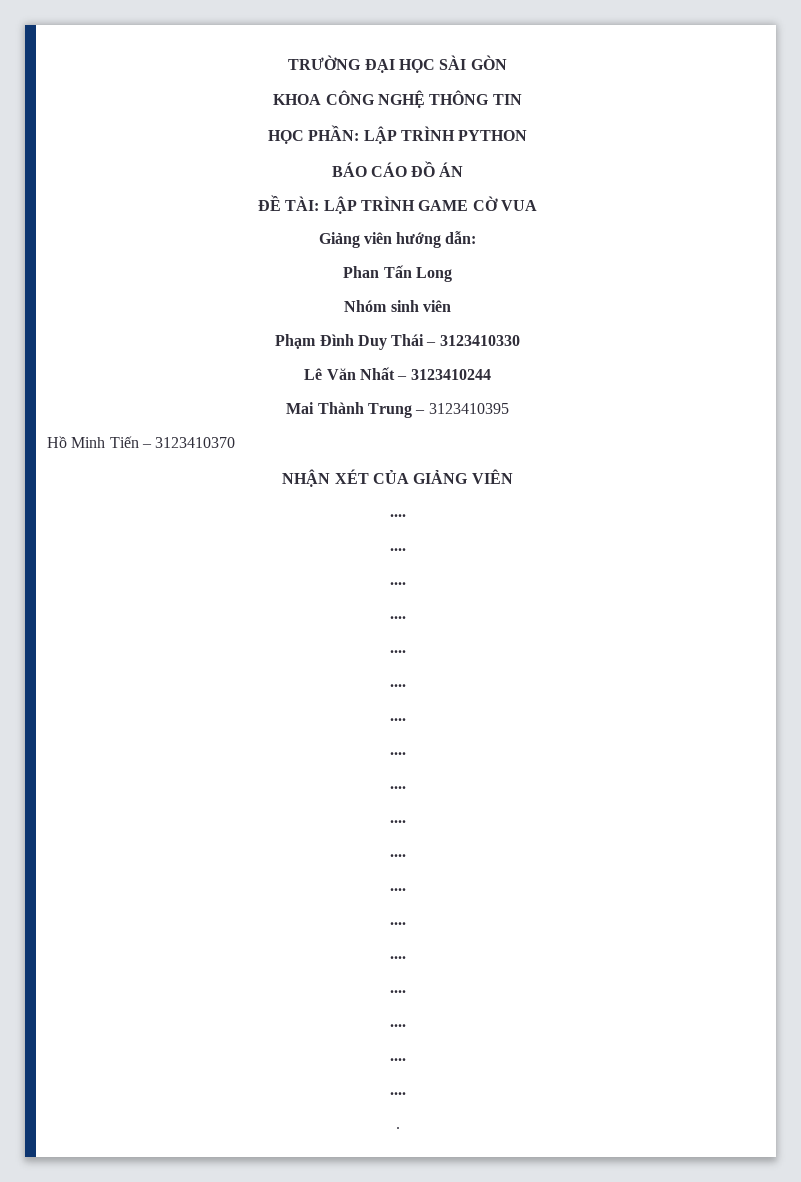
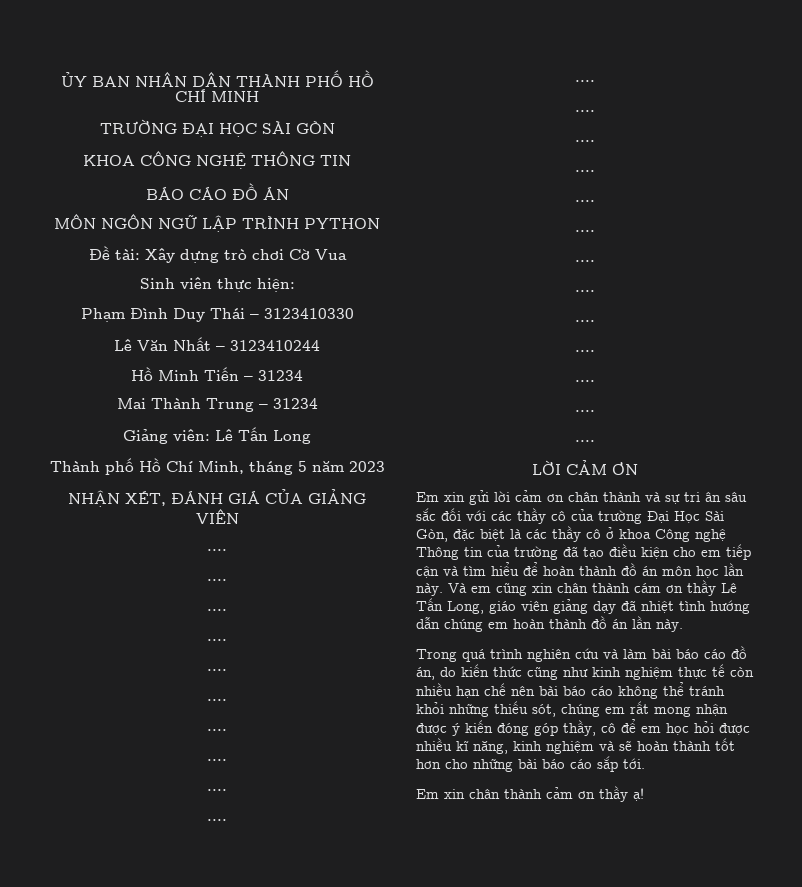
+ ỦY BAN NHÂN DÂN THÀNH PHỐ HỒ CHÍ MINH
- HỌC PHẦN: LẬP TRÌNH PYTHON
- ĐỀ TÀI: LẬP TRÌNH GAME CỜ VUA
- Giảng viên hướng dẫn:
- Phan Tấn Long
- Nhóm sinh viên
+ MÔN NGÔN NGỮ LẬP TRÌNH PYTHON
+ Đề tài: Xây dựng trò chơi Cờ Vua
+ Sinh viên thực hiện:
+ Hồ Minh Tiến – 31234
- Mai Thành Trung – 3123410395
- Hồ Minh Tiến – 3123410370
- NHẬN XÉT CỦA GIẢNG VIÊN
+ Mai Thành Trung – 31234
+ Giảng viên: Lê Tấn Long
+ Thành phố Hồ Chí Minh, tháng 5 năm 2023
+ NHẬN XÉT, ĐÁNH GIÁ CỦA GIẢNG VIÊN
  ....
  ....
- .
+ ....
+ ....
+ ....
+ ....
+ ....
+ LỜI CẢM ƠN
+ Em xin gửi lời cảm ơn chân thành và sự tri ân sâu sắc đối với các thầy cô của trường Đại Học Sài Gòn, đặc biệt là các thầy cô ở khoa Công nghệ Thông tin của trường đã tạo điều kiện cho em tiếp cận và tìm hiểu để hoàn thành đồ án môn học lần này. Và em cũng xin chân thành cám ơn thầy Lê Tấn Long, giáo viên giảng dạy đã nhiệt tình hướng dẫn chúng em hoàn thành đồ án lần này.
+ Trong quá trình nghiên cứu và làm bài báo cáo đồ án, do kiến thức cũng như kinh nghiệm thực tế còn nhiều hạn chế nên bài báo cáo không thể tránh khỏi những thiếu sót, chúng em rất mong nhận được ý kiến đóng góp thầy, cô để em học hỏi được nhiều kĩ năng, kinh nghiệm và sẽ hoàn thành tốt hơn cho những bài báo cáo sắp tới.
+ Em xin chân thành cảm ơn thầy ạ!

